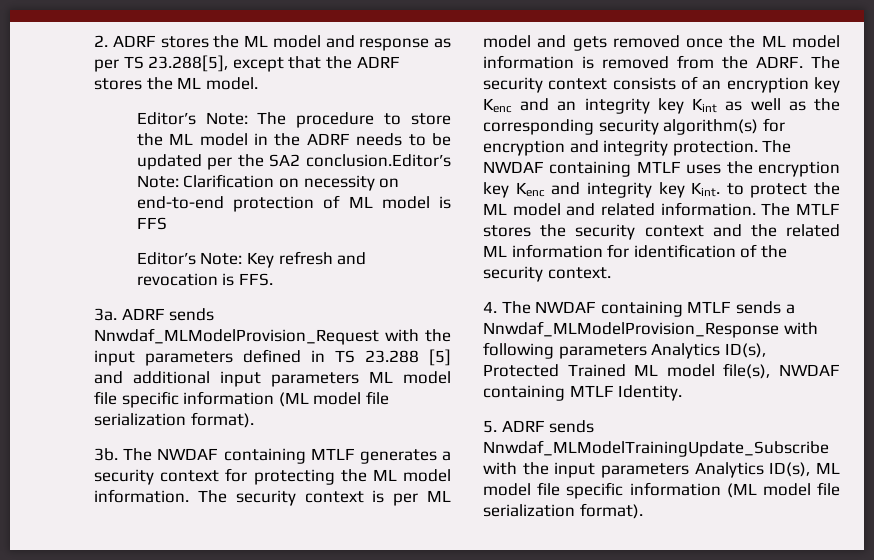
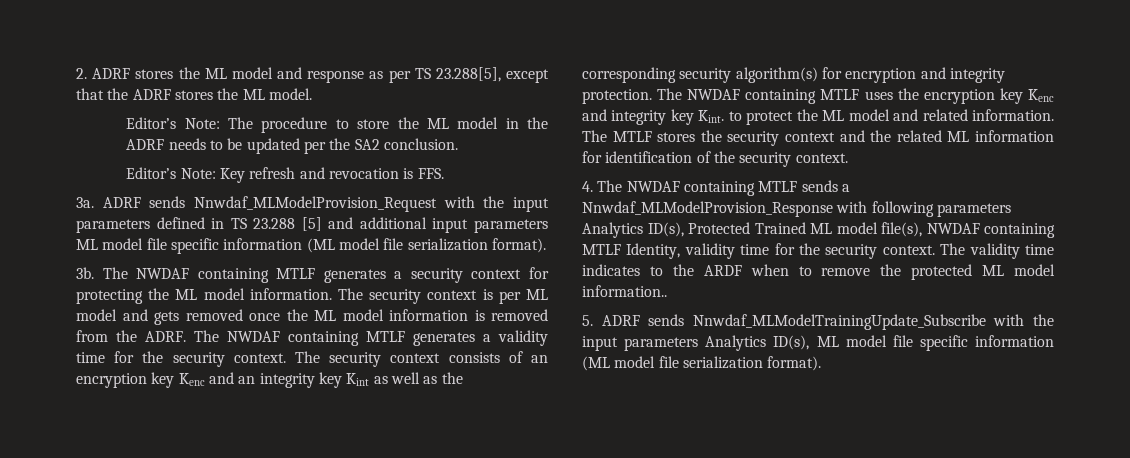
- Editor’s Note: The procedure to store the ML model in the ADRF needs to be updated per the SA2 conclusion.Editor’s Note: Clarification on necessity on end-to-end protection of ML model is FFS
+ Editor’s Note: The procedure to store the ML model in the ADRF needs to be updated per the SA2 conclusion.
- The security context consists of an encryption key Kenc and an integrity key Kint as well as the corresponding security algorithm(s) for encryption and integrity protection.
+ The NWDAF containing MTLF generates a validity time for the security context. The security context consists of an encryption key Kenc and an integrity key Kint as well as the corresponding security algorithm(s) for encryption and integrity protection.
- 4. The NWDAF containing MTLF sends a Nnwdaf_MLModelProvision_Response with following parameters Analytics ID(s), Protected Trained ML model file(s), NWDAF containing MTLF Identity.
+ 4. The NWDAF containing MTLF sends a Nnwdaf_MLModelProvision_Response with following parameters Analytics ID(s), Protected Trained ML model file(s), NWDAF containing MTLF Identity, validity time for the security context. The validity time indicates to the ARDF when to remove the protected ML model information..

